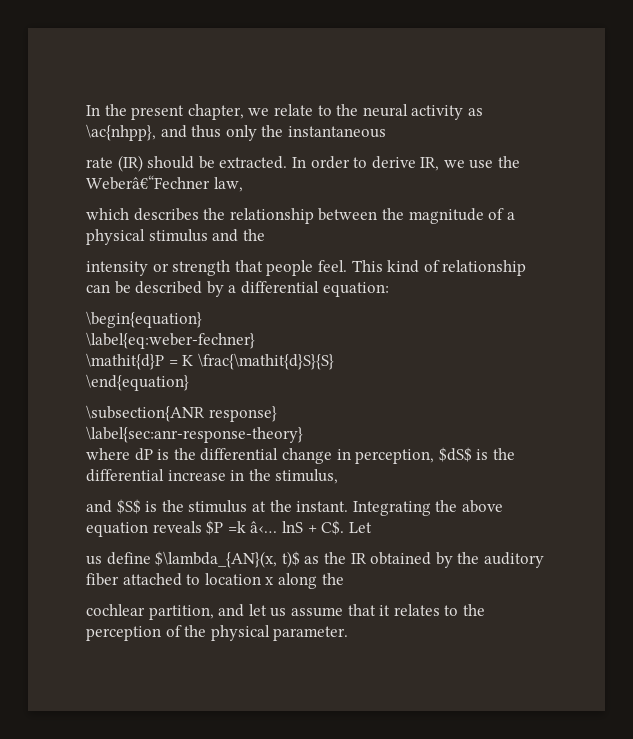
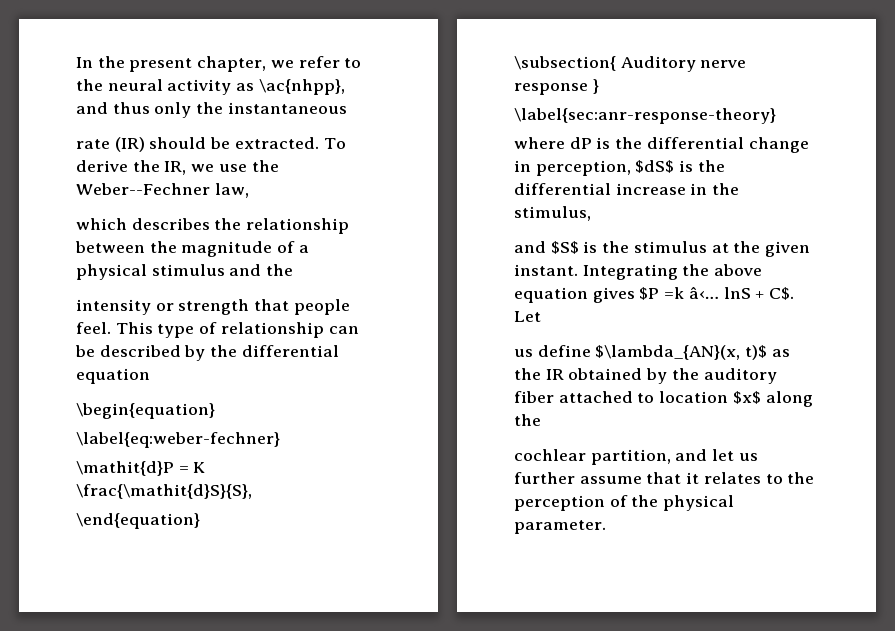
- In the present chapter, we relate to the neural activity as \ac{nhpp}, and thus only the instantaneous
+ In the present chapter, we refer to the neural activity as \ac{nhpp}, and thus only the instantaneous
- In order to derive IR, we use the Weberâ€“Fechner law,
+ To derive the IR, we use the Weber--Fechner law,
- This kind of relationship can be described by a differential equation:
+ This type of relationship can be described by the differential equation
- \mathit{d}P = K \frac{\mathit{d}S}{S}
+ \mathit{d}P = K \frac{\mathit{d}S}{S},
- \subsection{ANR response}
+ \subsection{ Auditory nerve response }
- and $S$ is the stimulus at the instant.
+ and $S$ is the stimulus at the given instant.
- Integrating the above equation reveals $P =k â‹… lnS + C$. Let
+ Integrating the above equation gives $P =k â‹… lnS + C$. Let
- us define $\lambda_{AN}(x, t)$ as the IR obtained by the auditory fiber attached to location x along the
+ us define $\lambda_{AN}(x, t)$ as the IR obtained by the auditory fiber attached to location $x$ along the
- cochlear partition, and let us assume that it relates to the perception of the physical parameter.
+ cochlear partition, and let us further assume that it relates to the perception of the physical parameter.

